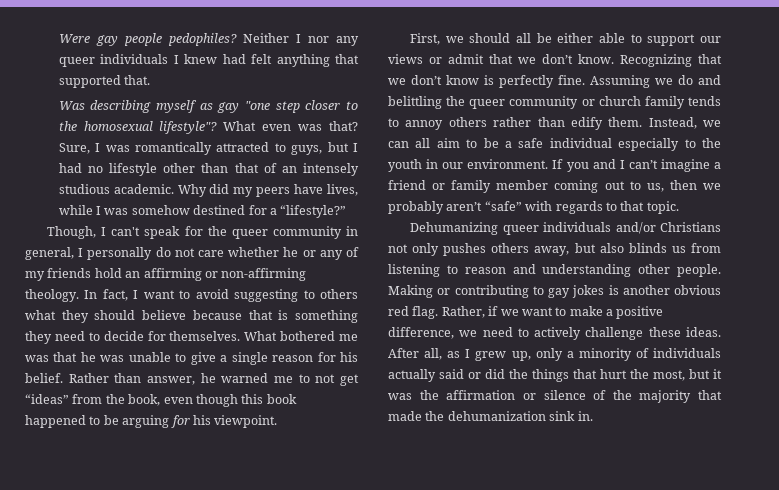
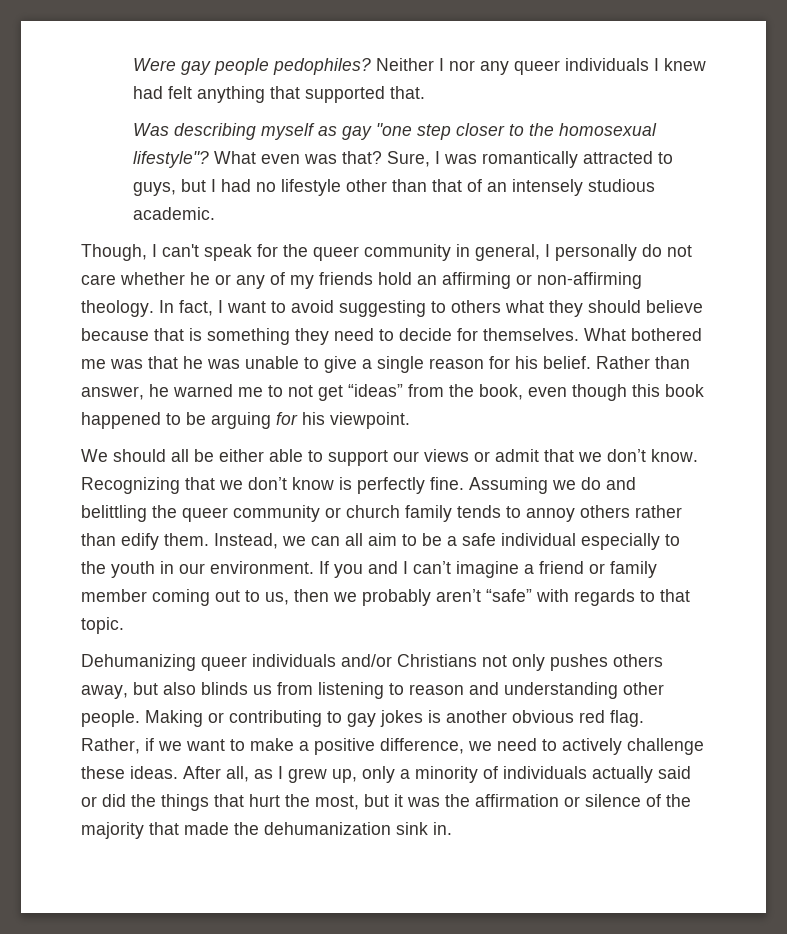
- Why did my peers have lives, while I was somehow destined for a “lifestyle?”
- First, we should all be either able to support our views or admit that we don’t know.
+ We should all be either able to support our views or admit that we don’t know.

